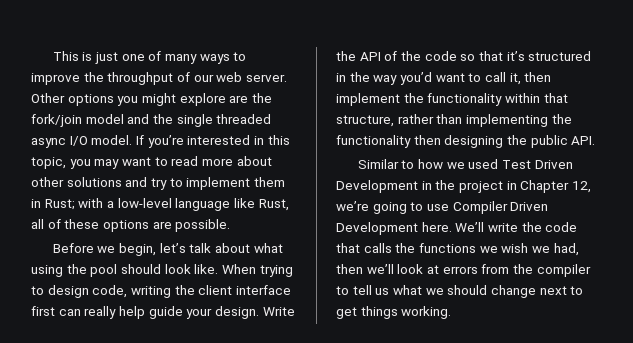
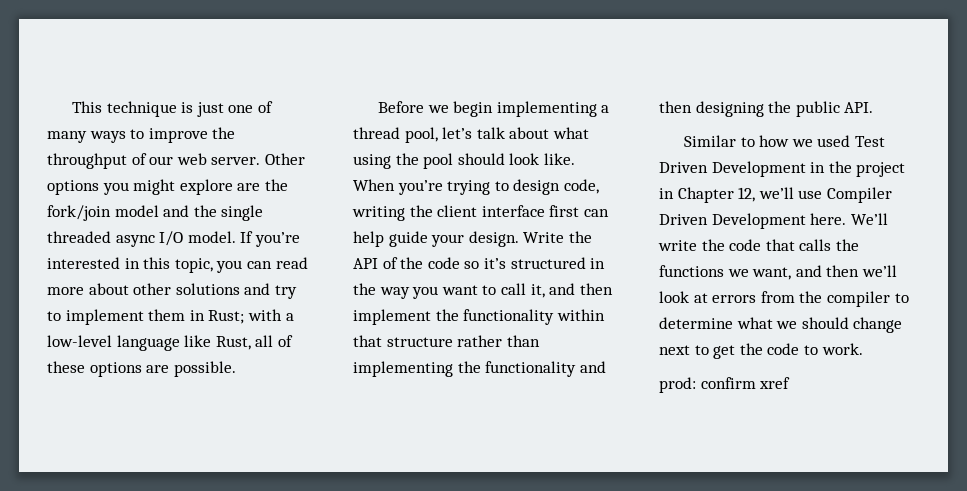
- This is just one of many ways to improve the throughput of our web server.
+ This technique is just one of many ways to improve the throughput of our web server.
- If you’re interested in this topic, you may want to read more about other solutions and try to implement them in Rust; with a low-level language like Rust, all of these options are possible.
+ If you’re interested in this topic, you can read more about other solutions and try to implement them in Rust; with a low-level language like Rust, all of these options are possible.
- Before we begin, let’s talk about what using the pool should look like.
+ Before we begin implementing a thread pool, let’s talk about what using the pool should look like.
- When trying to design code, writing the client interface first can really help guide your design.
+ When you’re trying to design code, writing the client interface first can help guide your design.
- Write the API of the code so that it’s structured in the way you’d want to call it, then implement the functionality within that structure, rather than implementing the functionality then designing the public API.
+ Write the API of the code so it’s structured in the way you want to call it, and then implement the functionality within that structure rather than implementing the functionality and then designing the public API.
- Similar to how we used Test Driven Development in the project in Chapter 12, we’re going to use Compiler Driven Development here.
+ Similar to how we used Test Driven Development in the project in Chapter 12, we’ll use Compiler Driven Development here.
- We’ll write the code that calls the functions we wish we had, then we’ll look at errors from the compiler to tell us what we should change next to get things working.
+ We’ll write the code that calls the functions we want, and then we’ll look at errors from the compiler to determine what we should change next to get the code to work.
+ prod: confirm xref

